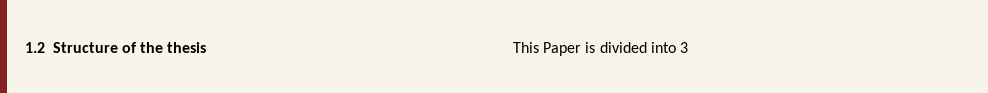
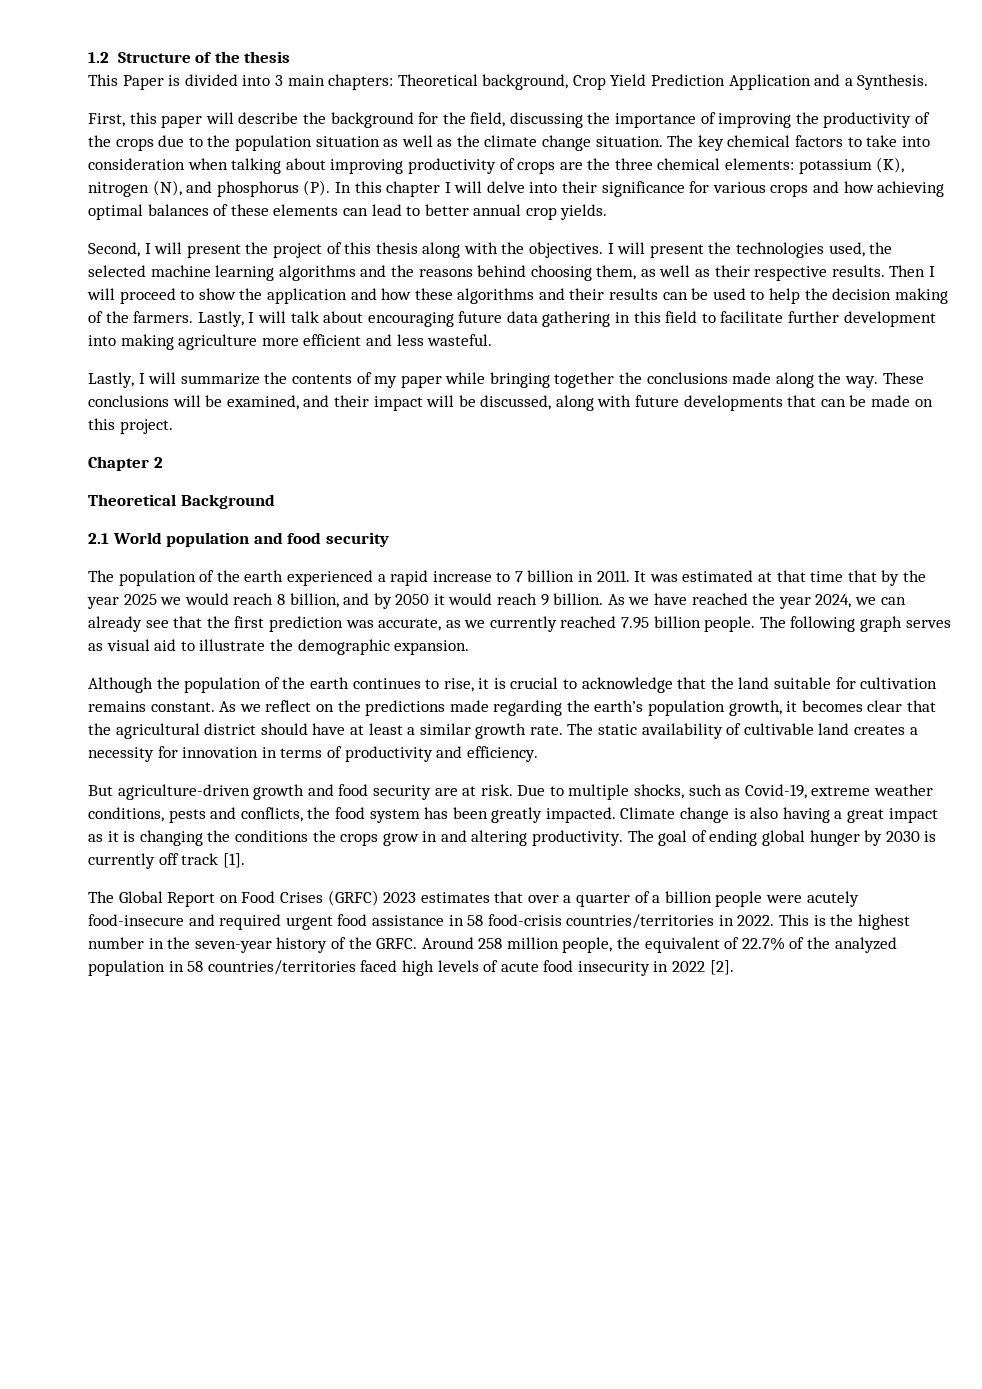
- This Paper is divided into 3
+ This Paper is divided into 3 main chapters: Theoretical background, Crop Yield Prediction Application and a Synthesis.
+ First, this paper will describe the background for the field, discussing the importance of improving the productivity of the crops due to the population situation as well as the climate change situation. The key chemical factors to take into consideration when talking about improving productivity of crops are the three chemical elements: potassium (K), nitrogen (N), and phosphorus (P). In this chapter I will delve into their significance for various crops and how achieving optimal balances of these elements can lead to better annual crop yields.
+ Second, I will present the project of this thesis along with the objectives. I will present the technologies used, the selected machine learning algorithms and the reasons behind choosing them, as well as their respective results. Then I will proceed to show the application and how these algorithms and their results can be used to help the decision making of the farmers. Lastly, I will talk about encouraging future data gathering in this field to facilitate further development into making agriculture more efficient and less wasteful.
+ Lastly, I will summarize the contents of my paper while bringing together the conclusions made along the way. These conclusions will be examined, and their impact will be discussed, along with future developments that can be made on this project.
+ Chapter 2
+ Theoretical Background
+ 2.1 World population and food security
+ The population of the earth experienced a rapid increase to 7 billion in 2011. It was estimated at that time that by the year 2025 we would reach 8 billion, and by 2050 it would reach 9 billion. As we have reached the year 2024, we can already see that the first prediction was accurate, as we currently reached 7.95 billion people. The following graph serves as visual aid to illustrate the demographic expansion.
+ Although the population of the earth continues to rise, it is crucial to acknowledge that the land suitable for cultivation remains constant. As we reflect on the predictions made regarding the earth’s population growth, it becomes clear that the agricultural district should have at least a similar growth rate. The static availability of cultivable land creates a necessity for innovation in terms of productivity and efficiency.
+ But agriculture-driven growth and food security are at risk. Due to multiple shocks, such as Covid-19, extreme weather conditions, pests and conflicts, the food system has been greatly impacted. Climate change is also having a great impact as it is changing the conditions the crops grow in and altering productivity. The goal of ending global hunger by 2030 is currently off track [1].
+ The Global Report on Food Crises (GRFC) 2023 estimates that over a quarter of a billion people were acutely food-insecure and required urgent food assistance in 58 food-crisis countries/territories in 2022. This is the highest number in the seven-year history of the GRFC. Around 258 million people, the equivalent of 22.7% of the analyzed population in 58 countries/territories faced high levels of acute food insecurity in 2022 [2].

